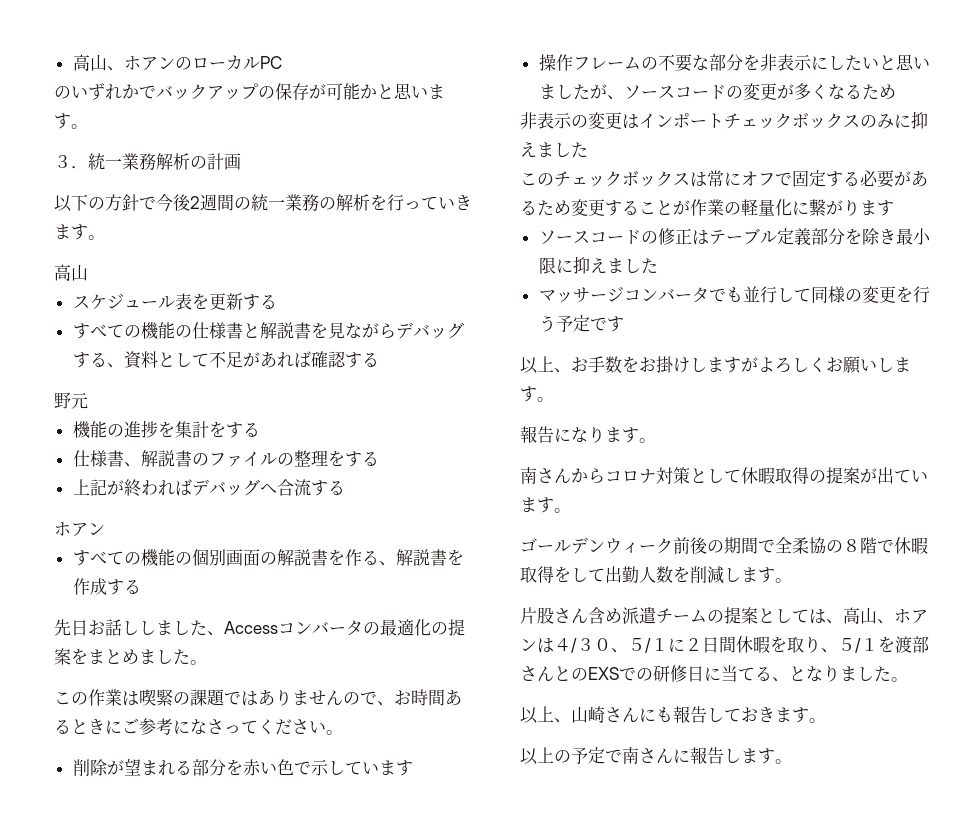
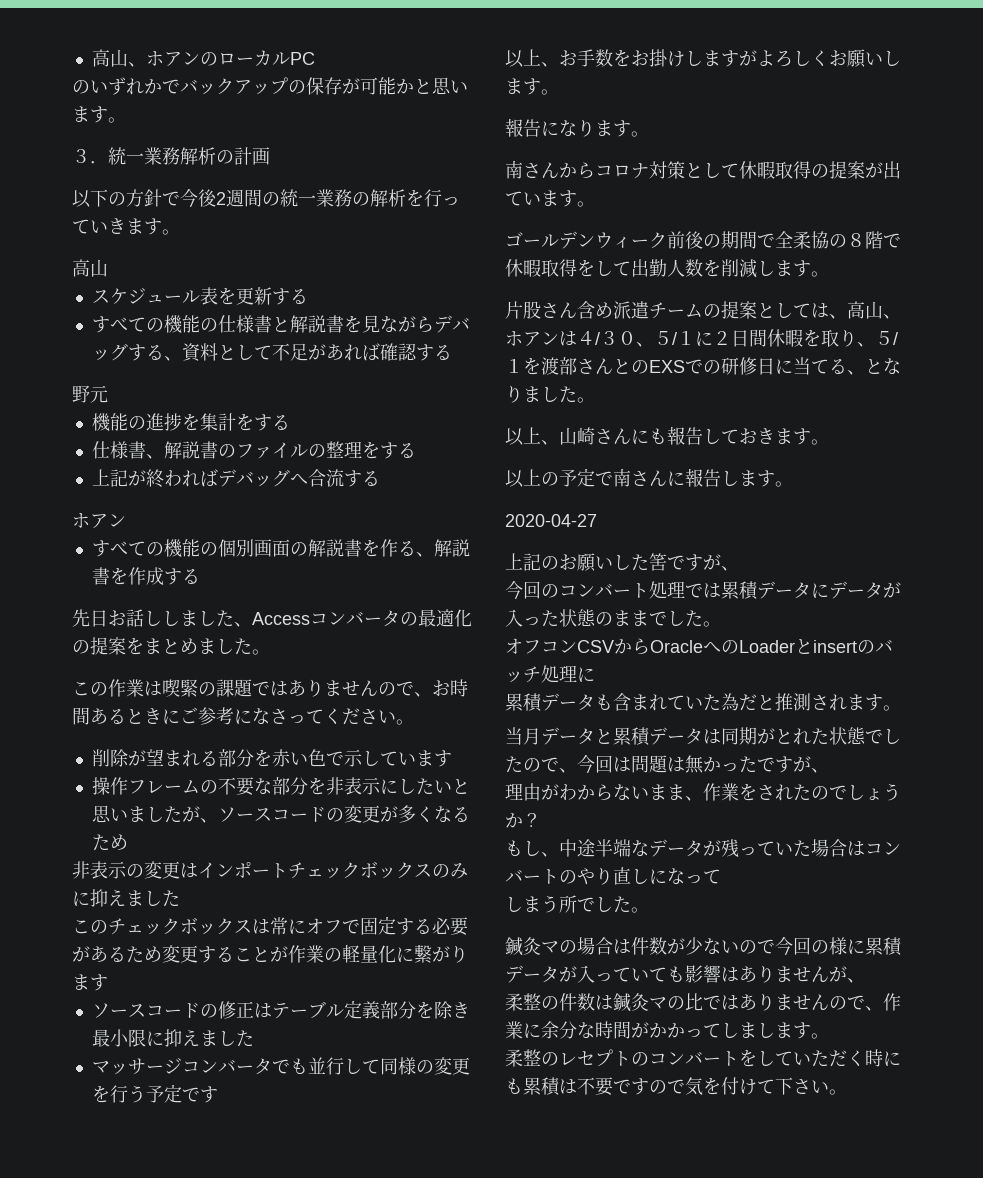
+ 2020-04-27
+ 上記のお願いした筈ですが、
+ 今回のコンバート処理では累積データにデータが入った状態のままでした。
+ オフコンCSVからOracleへのLoaderとinsertのバッチ処理に
+ 累積データも含まれていた為だと推測されます。
+ 当月データと累積データは同期がとれた状態でしたので、今回は問題は無かったですが、
+ 理由がわからないまま、作業をされたのでしょうか？
+ もし、中途半端なデータが残っていた場合はコンバートのやり直しになって
+ しまう所でした。
+ 鍼灸マの場合は件数が少ないので今回の様に累積データが入っていても影響はありませんが、
+ 柔整の件数は鍼灸マの比ではありませんので、作業に余分な時間がかかってしまします。
+ 柔整のレセプトのコンバートをしていただく時にも累積は不要ですので気を付けて下さい。

